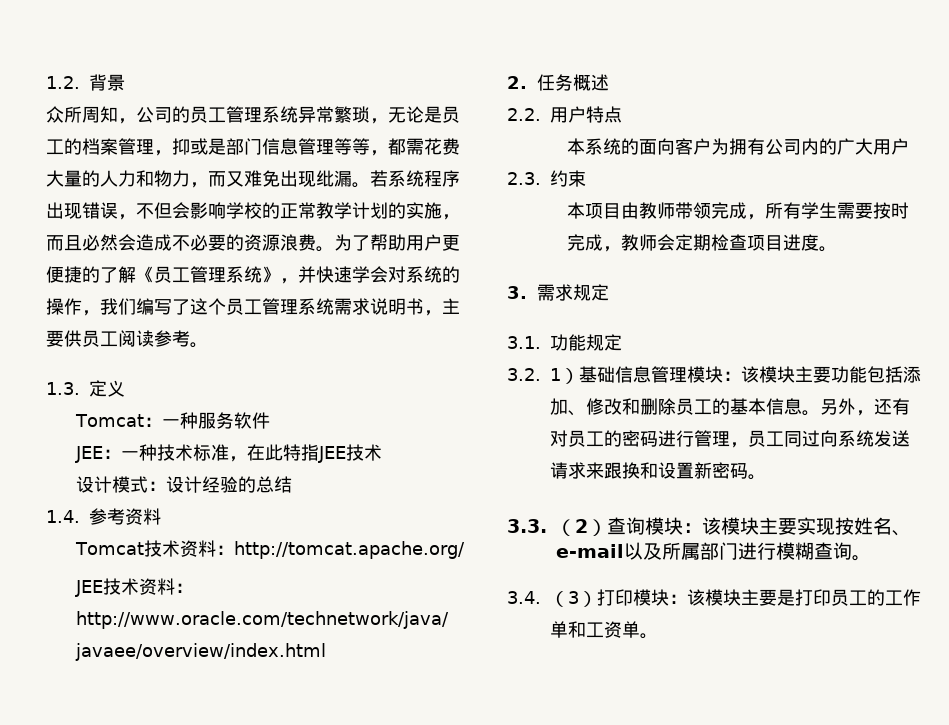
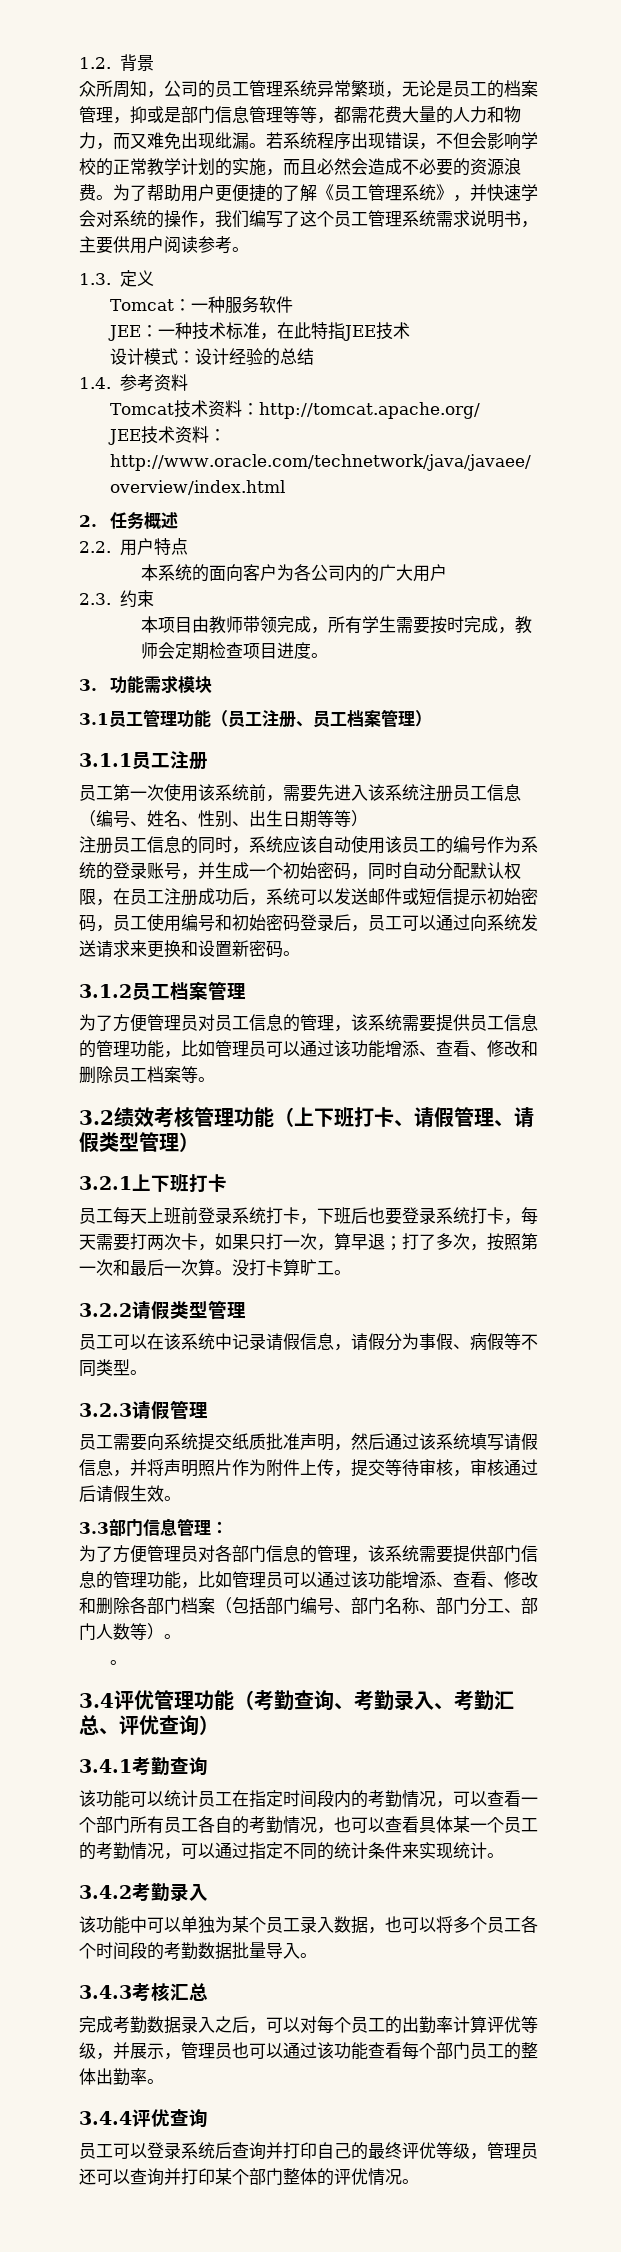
- 为了帮助用户更便捷的了解《员工管理系统》，并快速学会对系统的操作，我们编写了这个员工管理系统需求说明书，主要供员工阅读参考。
+ 为了帮助用户更便捷的了解《员工管理系统》，并快速学会对系统的操作，我们编写了这个员工管理系统需求说明书，主要供用户阅读参考。
- 本系统的面向客户为拥有公司内的广大用户
+ 本系统的面向客户为各公司内的广大用户
- 3.需求规定
- 3.1.功能规定
- 3.2. 1）基础信息管理模块：该模块主要功能包括添加、修改和删除员工的基本信息。另外，还有对员工的密码进行管理，员工同过向系统发送请求来跟换和设置新密码。
+ 3.功能需求模块
+ 3.1员工管理功能（员工注册、员工档案管理）
+ 3.1.1员工注册
+ 员工第一次使用该系统前，需要先进入该系统注册员工信息（编号、姓名、性别、出生日期等等）
+ 注册员工信息的同时，系统应该自动使用该员工的编号作为系统的登录账号，并生成一个初始密码，同时自动分配默认权限，在员工注册成功后，系统可以发送邮件或短信提示初始密码，员工使用编号和初始密码登录后，员工可以通过向系统发送请求来更换和设置新密码。
- 3.3.（2）查询模块：该模块主要实现按姓名、e-mail以及所属部门进行模糊查询。
- 3.4.（3）打印模块：该模块主要是打印员工的工作单和工资单。
+ 3.1.2员工档案管理
+ 为了方便管理员对员工信息的管理，该系统需要提供员工信息的管理功能，比如管理员可以通过该功能增添、查看、修改和删除员工档案等。
+ 3.2绩效考核管理功能（上下班打卡、请假管理、请假类型管理）
+ 3.2.1上下班打卡
+ 员工每天上班前登录系统打卡，下班后也要登录系统打卡，每天需要打两次卡，如果只打一次，算早退；打了多次，按照第一次和最后一次算。没打卡算旷工。
+ 3.2.2请假类型管理
+ 员工可以在该系统中记录请假信息，请假分为事假、病假等不同类型。
+ 3.2.3请假管理
+ 员工需要向系统提交纸质批准声明，然后通过该系统填写请假信息，并将声明照片作为附件上传，提交等待审核，审核通过后请假生效。
+ 3.3部门信息管理：
+ 为了方便管理员对各部门信息的管理，该系统需要提供部门信息的管理功能，比如管理员可以通过该功能增添、查看、修改和删除各部门档案（包括部门编号、部门名称、部门分工、部门人数等）。
+ 。
+ 3.4评优管理功能（考勤查询、考勤录入、考勤汇总、评优查询）
+ 3.4.1考勤查询
+ 该功能可以统计员工在指定时间段内的考勤情况，可以查看一个部门所有员工各自的考勤情况，也可以查看具体某一个员工的考勤情况，可以通过指定不同的统计条件来实现统计。
+ 3.4.2考勤录入
+ 该功能中可以单独为某个员工录入数据，也可以将多个员工各个时间段的考勤数据批量导入。
+ 3.4.3考核汇总
+ 完成考勤数据录入之后，可以对每个员工的出勤率计算评优等级，并展示，管理员也可以通过该功能查看每个部门员工的整体出勤率。
+ 3.4.4评优查询
+ 员工可以登录系统后查询并打印自己的最终评优等级，管理员还可以查询并打印某个部门整体的评优情况。

